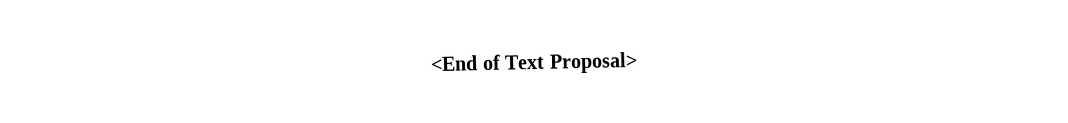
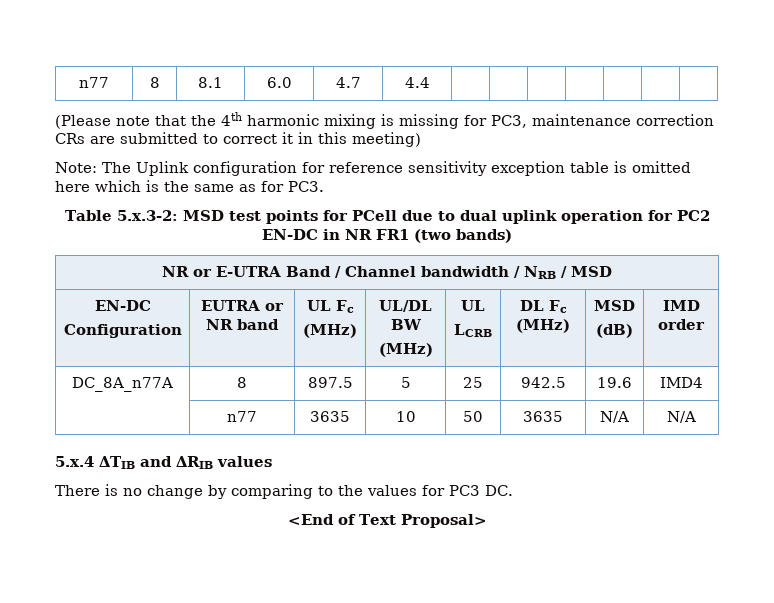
+ n77 | 8 | 8.1 | 6.0 | 4.7 | 4.4 | | | | | | |
+ (Please note that the 4th harmonic mixing is missing for PC3, maintenance correction CRs are submitted to correct it in this meeting)
+ Note: The Uplink configuration for reference sensitivity exception table is omitted here which is the same as for PC3.
+ Table 5.x.3-2: MSD test points for PCell due to dual uplink operation for PC2 EN-DC in NR FR1 (two bands)
+ NR or E-UTRA Band / Channel bandwidth / NRB / MSD
+ EN-DC
+ Configuration | EUTRA or NR band | UL Fc
+ (MHz) | UL/DL BW
+ (MHz) | UL
+ LCRB | DL Fc (MHz) | MSD
+ (dB) | IMD order
+ DC_8A_n77A | 8 | 897.5 | 5 | 25 | 942.5 | 19.6 | IMD4
+ | n77 | 3635 | 10 | 50 | 3635 | N/A | N/A
+ 5.x.4 ∆TIB and ∆RIB values
+ There is no change by comparing to the values for PC3 DC.

